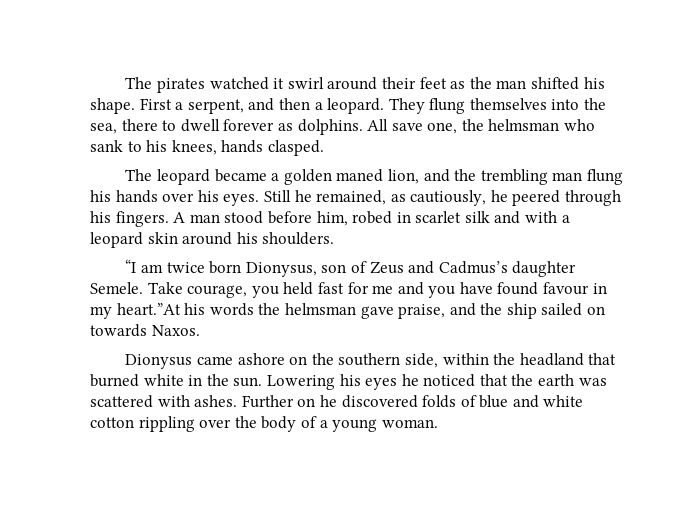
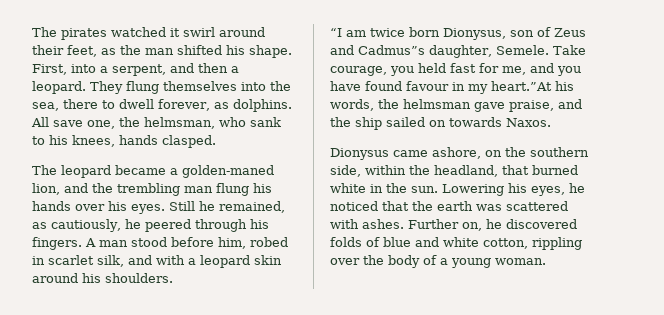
- The pirates watched it swirl around their feet as the man shifted his shape.
+ The pirates watched it swirl around their feet, as the man shifted his shape.
- First a serpent, and then a leopard.
+ First, into a serpent, and then a leopard.
- They flung themselves into the sea, there to dwell forever as dolphins.
+ They flung themselves into the sea, there to dwell forever, as dolphins.
- All save one, the helmsman who sank to his knees, hands clasped.
+ All save one, the helmsman, who sank to his knees, hands clasped.
- The leopard became a golden maned lion, and the trembling man flung his hands over his eyes.
+ The leopard became a golden-maned lion, and the trembling man flung his hands over his eyes.
- A man stood before him, robed in scarlet silk and with a leopard skin around his shoulders.
+ A man stood before him, robed in scarlet silk, and with a leopard skin around his shoulders.
- “I am twice born Dionysus, son of Zeus and Cadmus’s daughter Semele.
+ “I am twice born Dionysus, son of Zeus and Cadmus”s daughter, Semele.
- Take courage, you held fast for me and you have found favour in my heart.”At his words the helmsman gave praise, and the ship sailed on towards Naxos.
+ Take courage, you held fast for me, and you have found favour in my heart.”At his words, the helmsman gave praise, and the ship sailed on towards Naxos.
- Dionysus came ashore on the southern side, within the headland that burned white in the sun.
+ Dionysus came ashore, on the southern side, within the headland, that burned white in the sun.
- Lowering his eyes he noticed that the earth was scattered with ashes.
+ Lowering his eyes, he noticed that the earth was scattered with ashes.
- Further on he discovered folds of blue and white cotton rippling over the body of a young woman.
+ Further on, he discovered folds of blue and white cotton, rippling over the body of a young woman.

